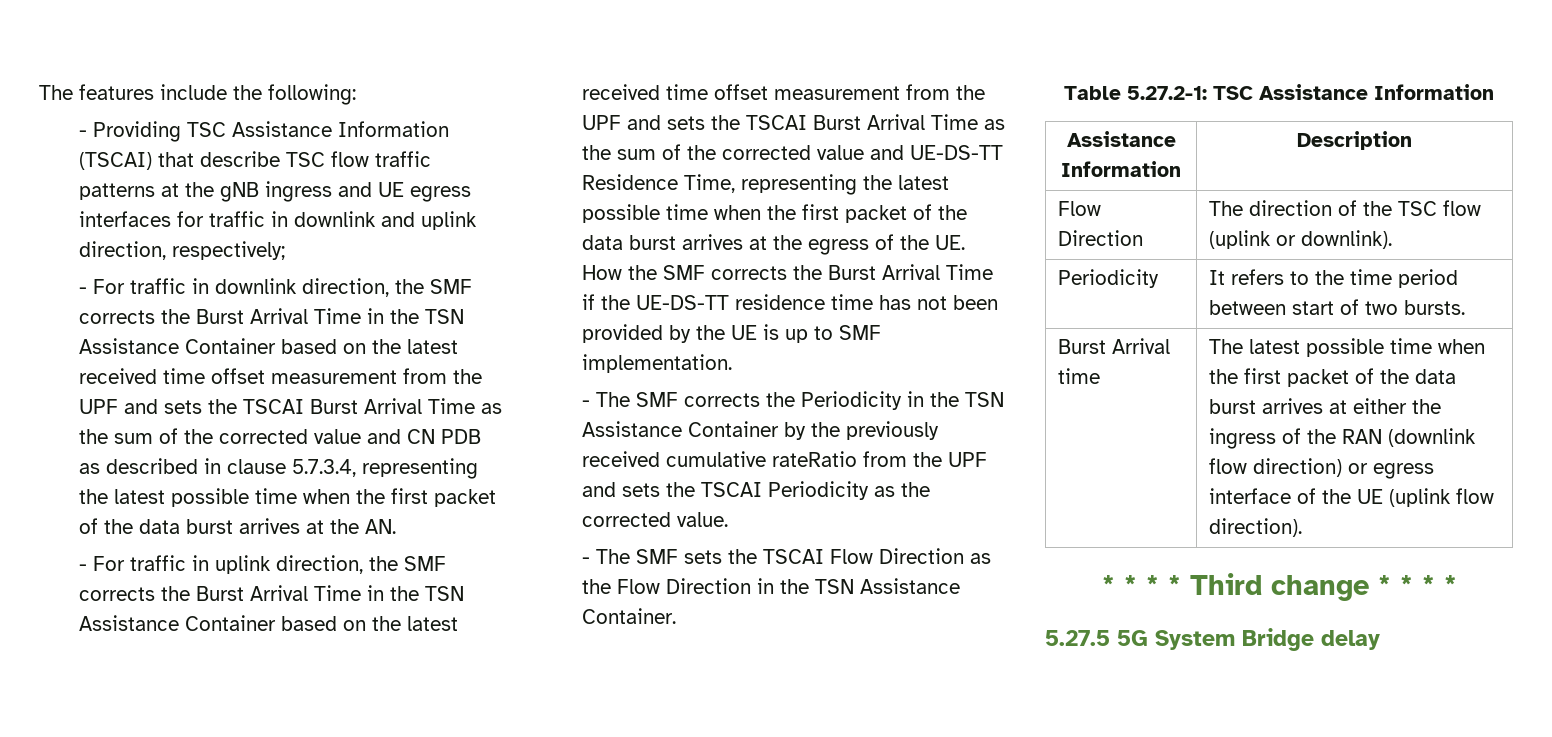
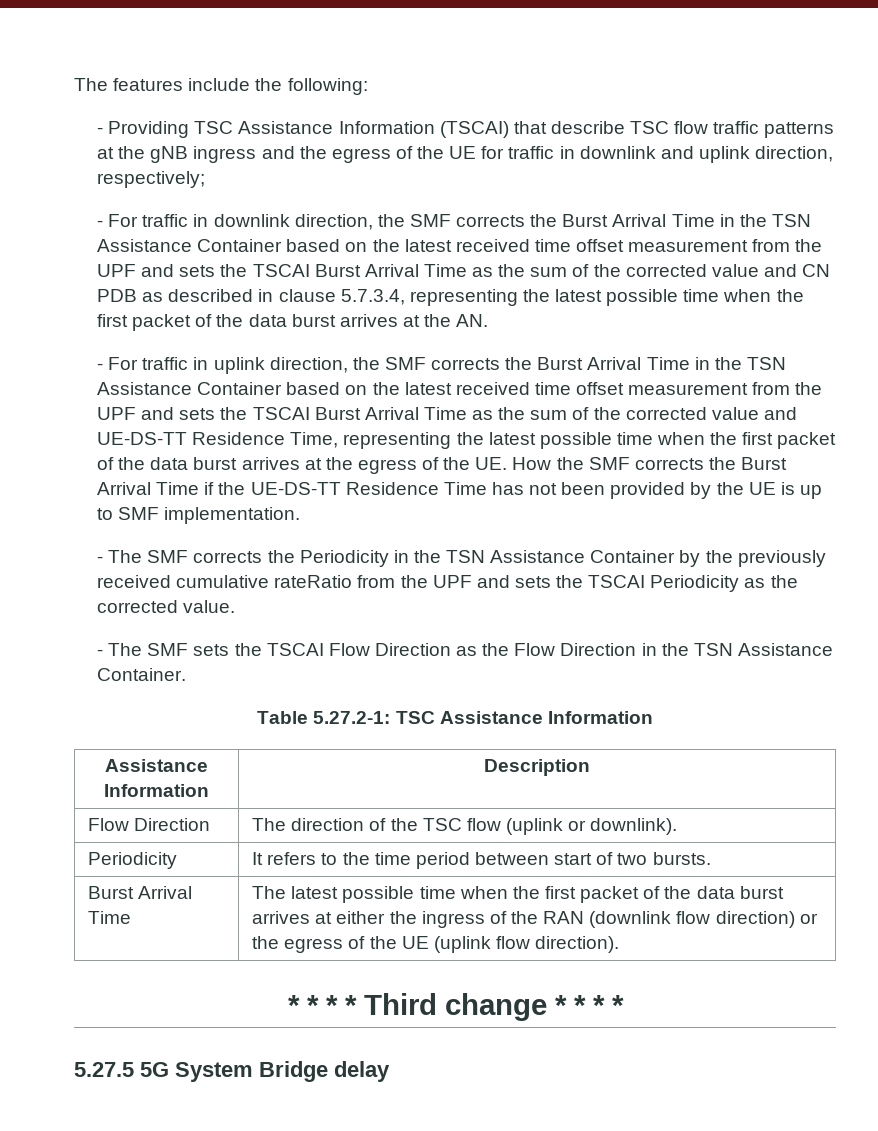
- - Providing TSC Assistance Information (TSCAI) that describe TSC flow traffic patterns at the gNB ingress and UE egress interfaces for traffic in downlink and uplink direction, respectively;
+ - Providing TSC Assistance Information (TSCAI) that describe TSC flow traffic patterns at the gNB ingress and the egress of the UE for traffic in downlink and uplink direction, respectively;
- - For traffic in uplink direction, the SMF corrects the Burst Arrival Time in the TSN Assistance Container based on the latest received time offset measurement from the UPF and sets the TSCAI Burst Arrival Time as the sum of the corrected value and UE-DS-TT Residence Time, representing the latest possible time when the first packet of the data burst arrives at the egress of the UE. How the SMF corrects the Burst Arrival Time if the UE-DS-TT residence time has not been provided by the UE is up to SMF implementation.
+ - For traffic in uplink direction, the SMF corrects the Burst Arrival Time in the TSN Assistance Container based on the latest received time offset measurement from the UPF and sets the TSCAI Burst Arrival Time as the sum of the corrected value and UE-DS-TT Residence Time, representing the latest possible time when the first packet of the data burst arrives at the egress of the UE. How the SMF corrects the Burst Arrival Time if the UE-DS-TT Residence Time has not been provided by the UE is up to SMF implementation.
- Burst Arrival time | The latest possible time when the first packet of the data burst arrives at either the ingress of the RAN (downlink flow direction) or egress interface of the UE (uplink flow direction).
+ Burst Arrival Time | The latest possible time when the first packet of the data burst arrives at either the ingress of the RAN (downlink flow direction) or the egress of the UE (uplink flow direction).

